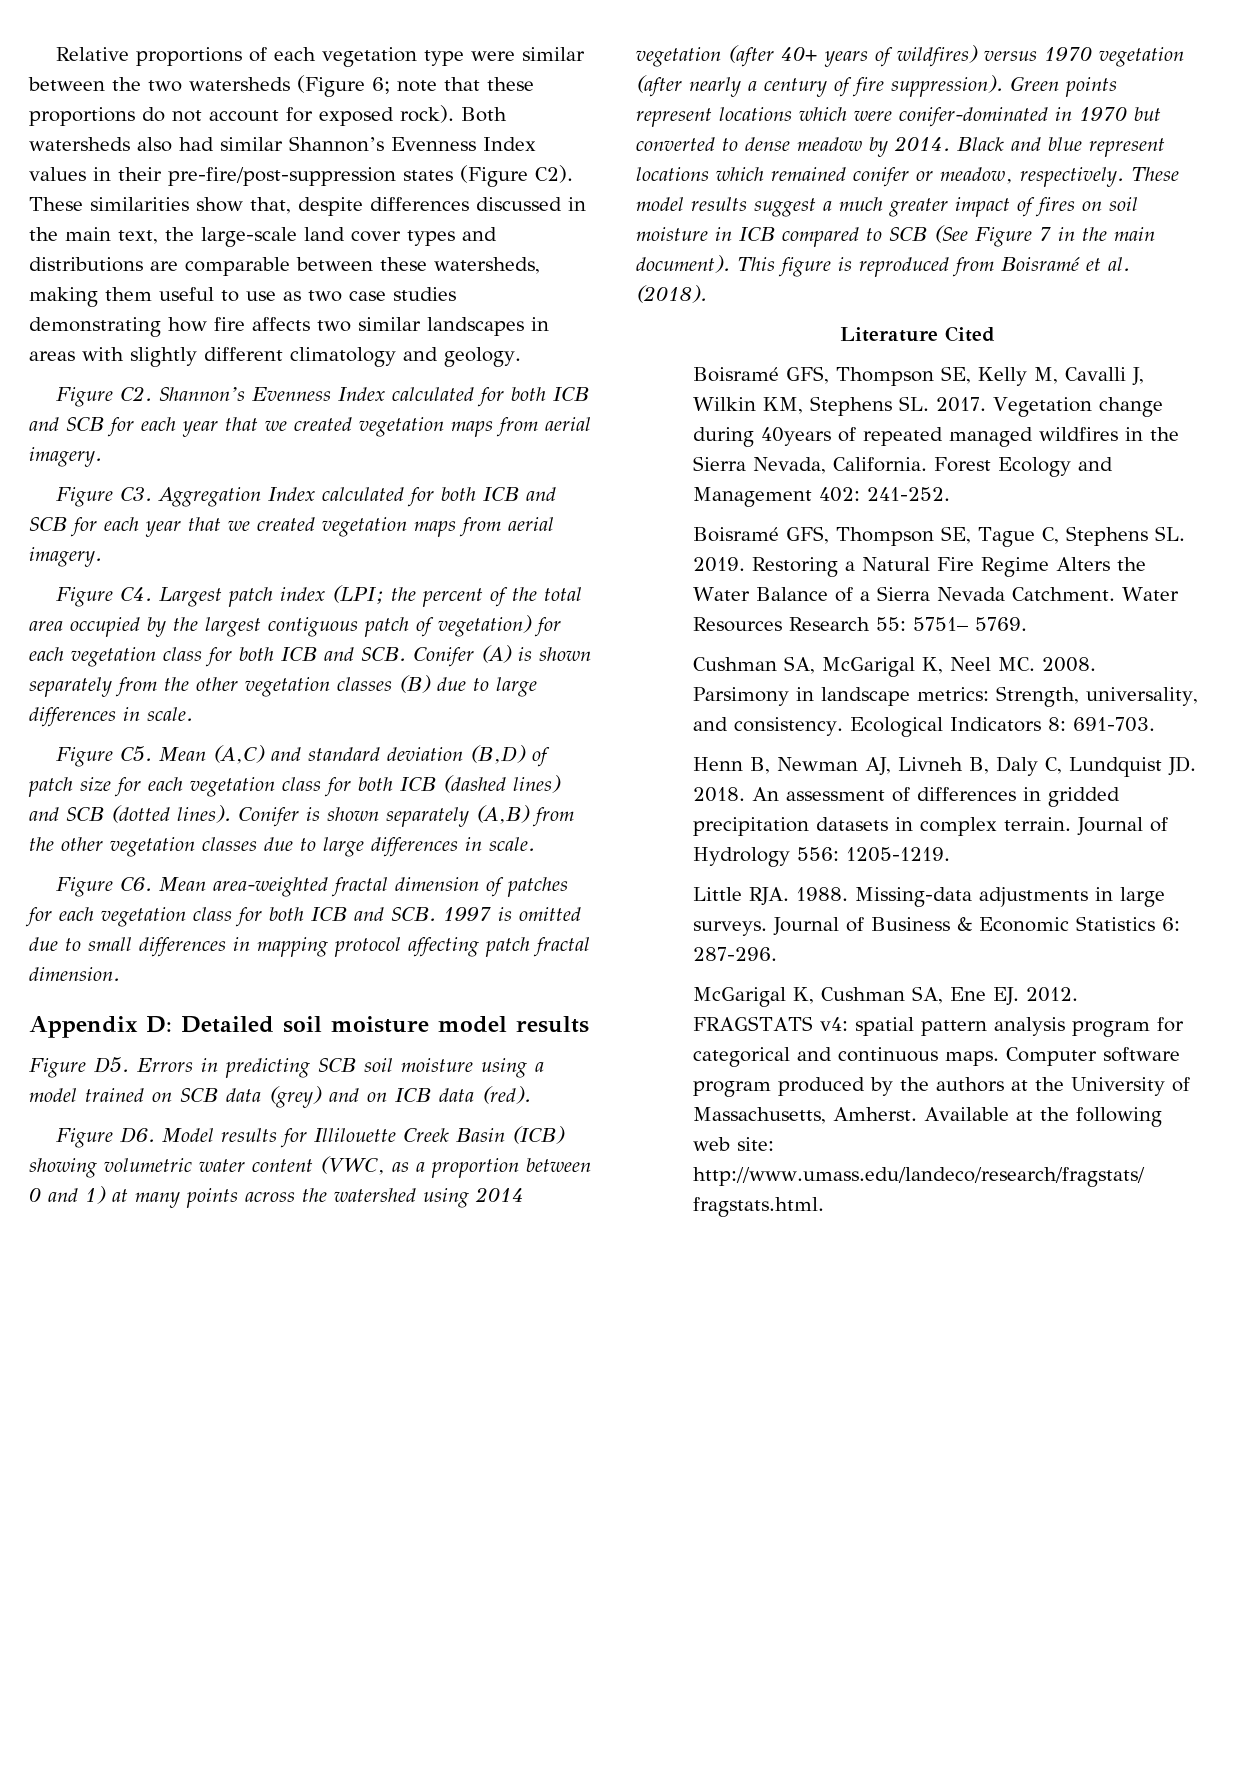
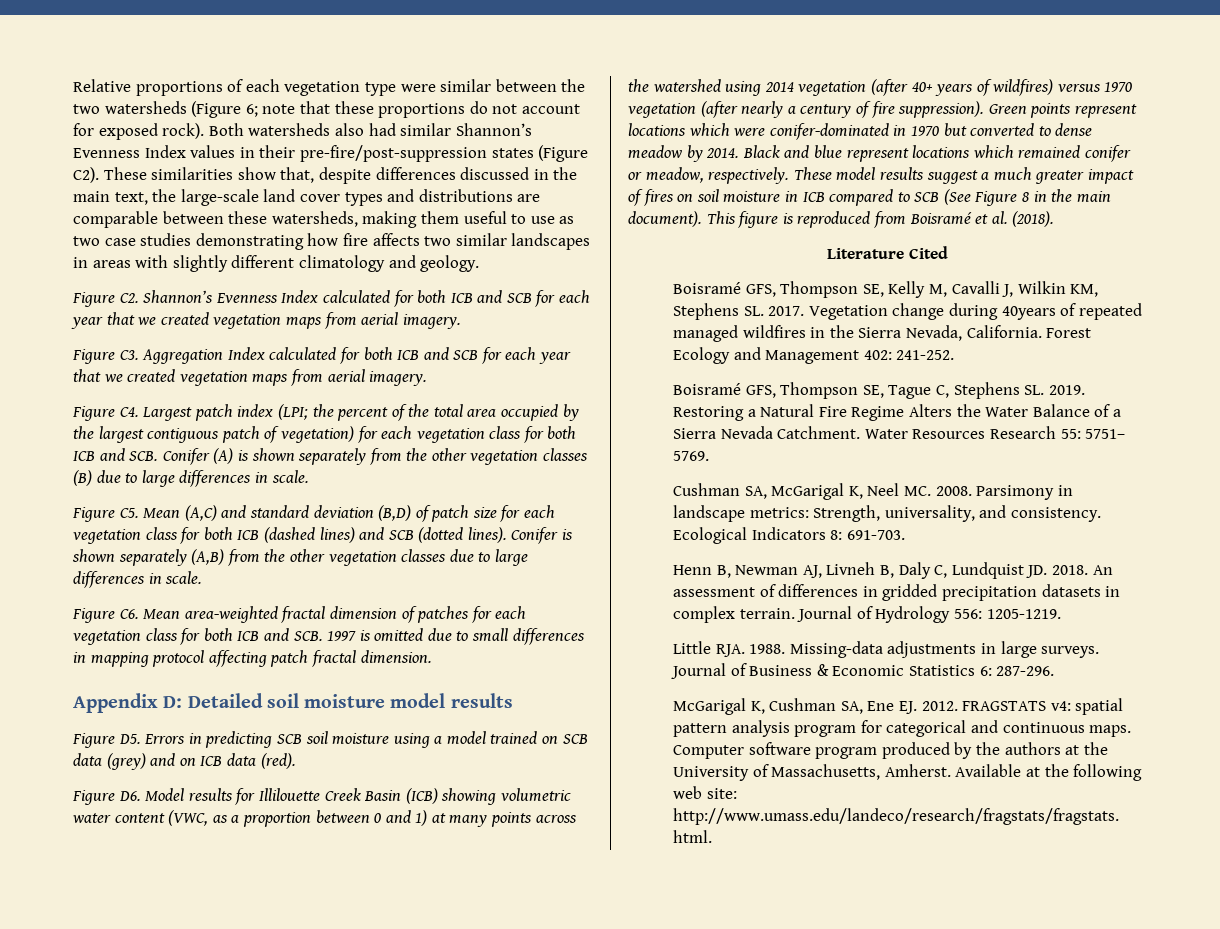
- These model results suggest a much greater impact of fires on soil moisture in ICB compared to SCB (See Figure 7 in the main document).
+ These model results suggest a much greater impact of fires on soil moisture in ICB compared to SCB (See Figure 8 in the main document).

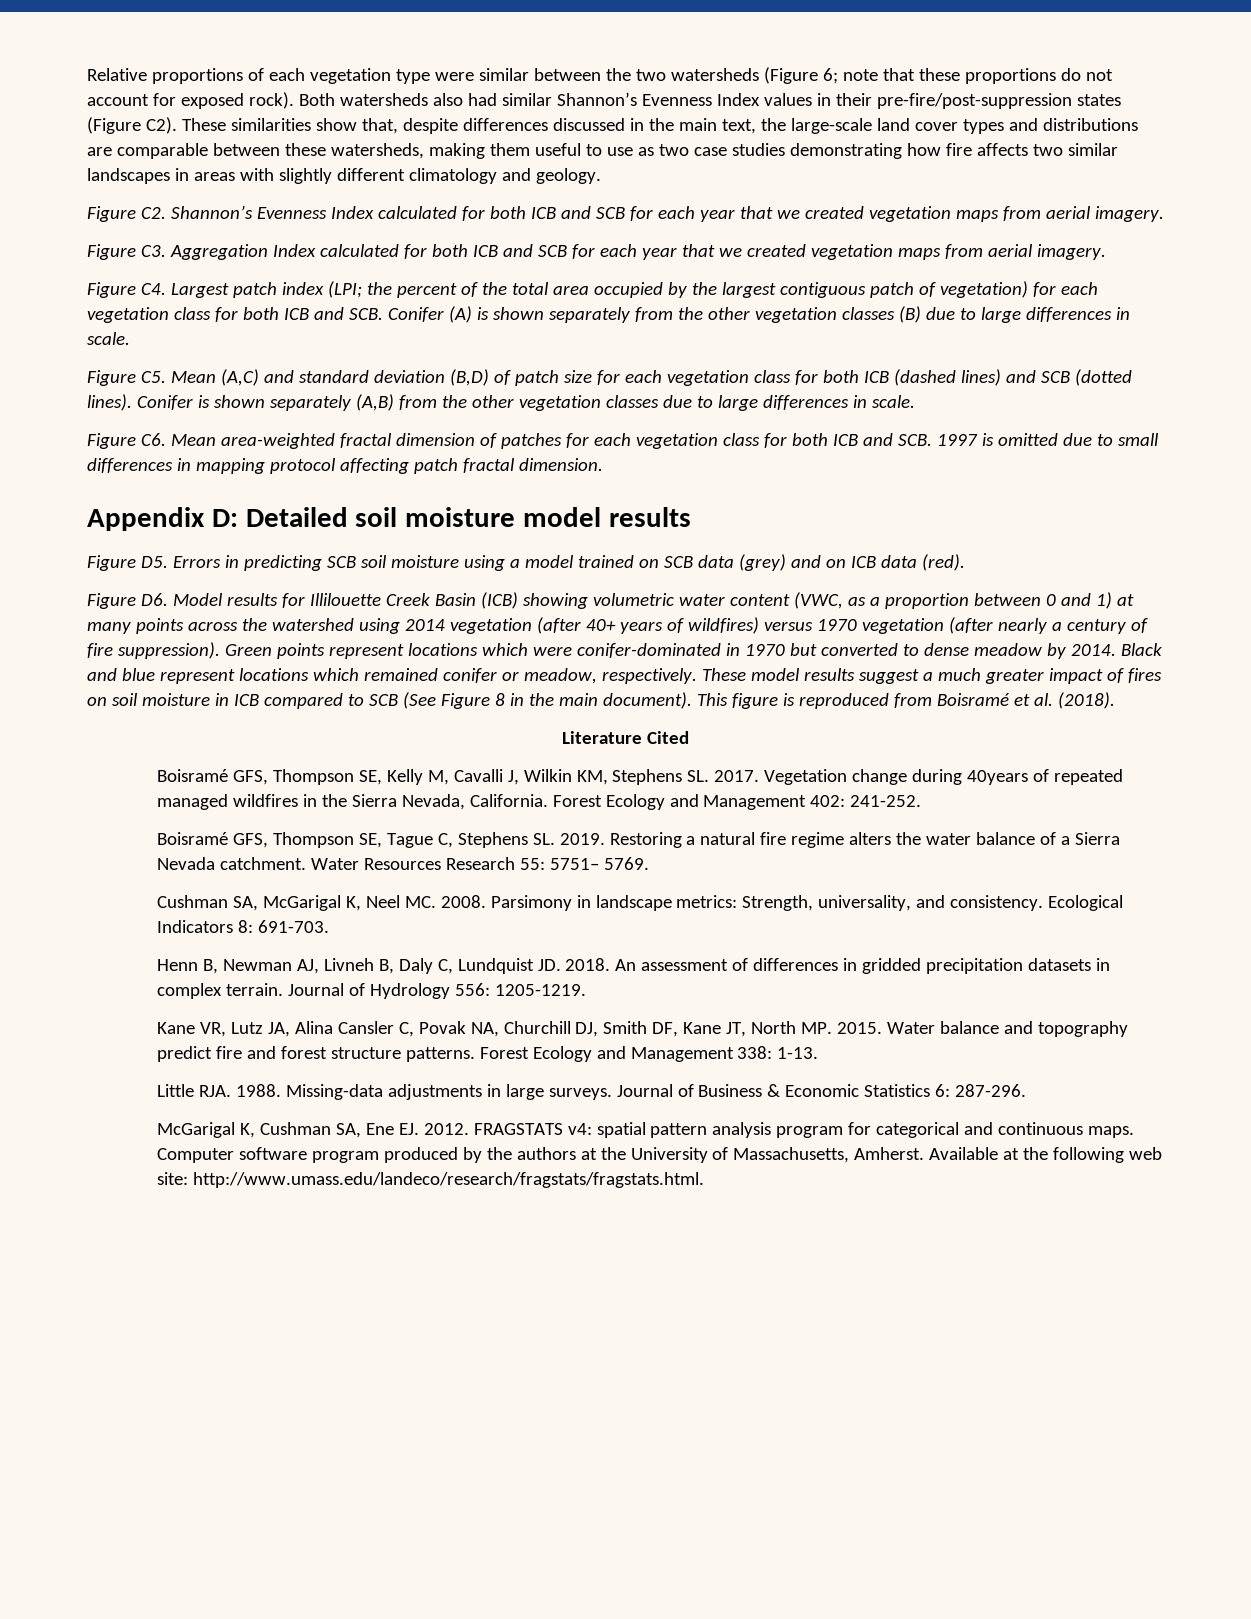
- Restoring a Natural Fire Regime Alters the Water Balance of a Sierra Nevada Catchment.
+ Restoring a natural fire regime alters the water balance of a Sierra Nevada catchment.
+ Kane VR, Lutz JA, Alina Cansler C, Povak NA, Churchill DJ, Smith DF, Kane JT, North MP. 2015. Water balance and topography predict fire and forest structure patterns. Forest Ecology and Management 338: 1-13.

